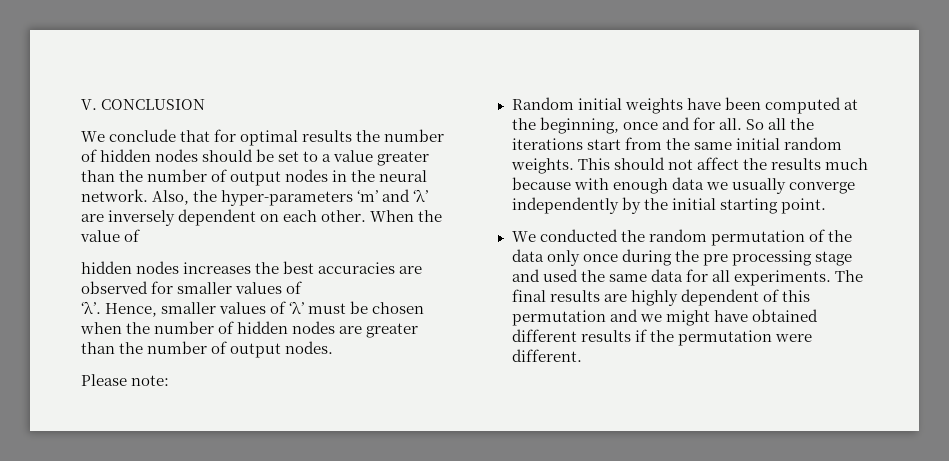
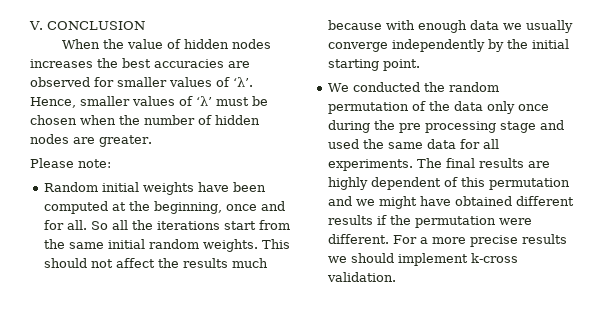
- We conclude that for optimal results the number of hidden nodes should be set to a value greater than the number of output nodes in the neural network. Also, the hyper-parameters ‘m’ and ‘λ’ are inversely dependent on each other. When the value of
- hidden nodes increases the best accuracies are observed for smaller values of
- ‘λ’.
+ When the value of hidden nodes increases the best accuracies are observed for smaller values of ‘λ’.
- Hence, smaller values of ‘λ’ must be chosen when the number of hidden nodes are greater than the number of output nodes.
+ Hence, smaller values of ‘λ’ must be chosen when the number of hidden nodes are greater.
+ For a more precise results we should implement k-cross validation.

